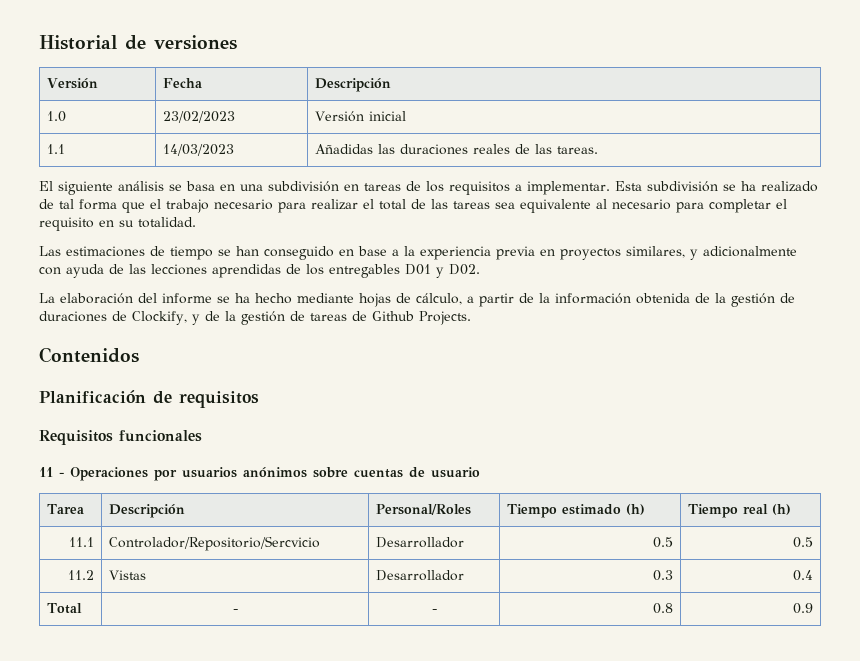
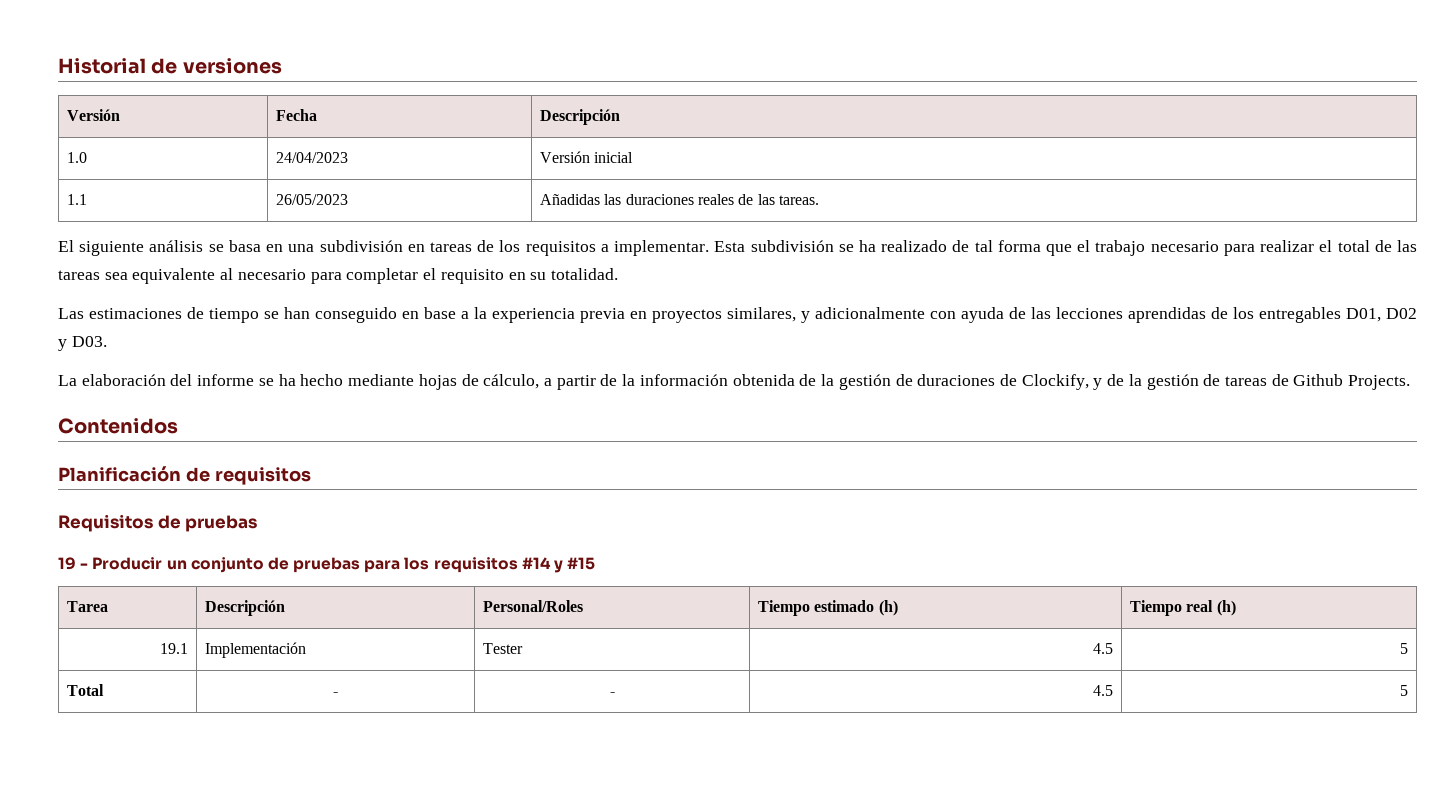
- 1.0 | 23/02/2023 | Versión inicial
+ 1.0 | 24/04/2023 | Versión inicial
- 1.1 | 14/03/2023 | Añadidas las duraciones reales de las tareas.
+ 1.1 | 26/05/2023 | Añadidas las duraciones reales de las tareas.
- Las estimaciones de tiempo se han conseguido en base a la experiencia previa en proyectos similares, y adicionalmente con ayuda de las lecciones aprendidas de los entregables D01 y D02.
+ Las estimaciones de tiempo se han conseguido en base a la experiencia previa en proyectos similares, y adicionalmente con ayuda de las lecciones aprendidas de los entregables D01, D02 y D03.
- Requisitos funcionales
- 11 - Operaciones por usuarios anónimos sobre cuentas de usuario
+ Requisitos de pruebas
+ 19 - Producir un conjunto de pruebas para los requisitos #14 y #15
- 11.1 | Controlador/Repositorio/Sercvicio | Desarrollador | 0.5 | 0.5
- 11.2 | Vistas | Desarrollador | 0.3 | 0.4
+ 19.1 | Implementación | Tester | 4.5 | 5
- Total | - | - | 0.8 | 0.9
+ Total | - | - | 4.5 | 5

